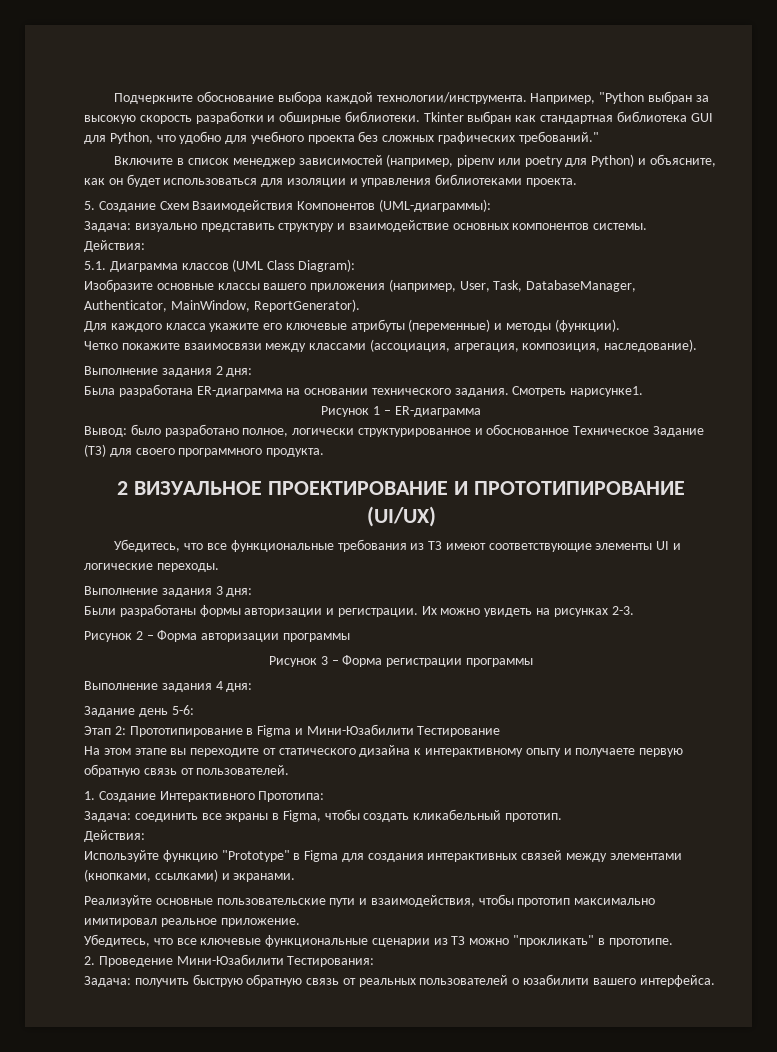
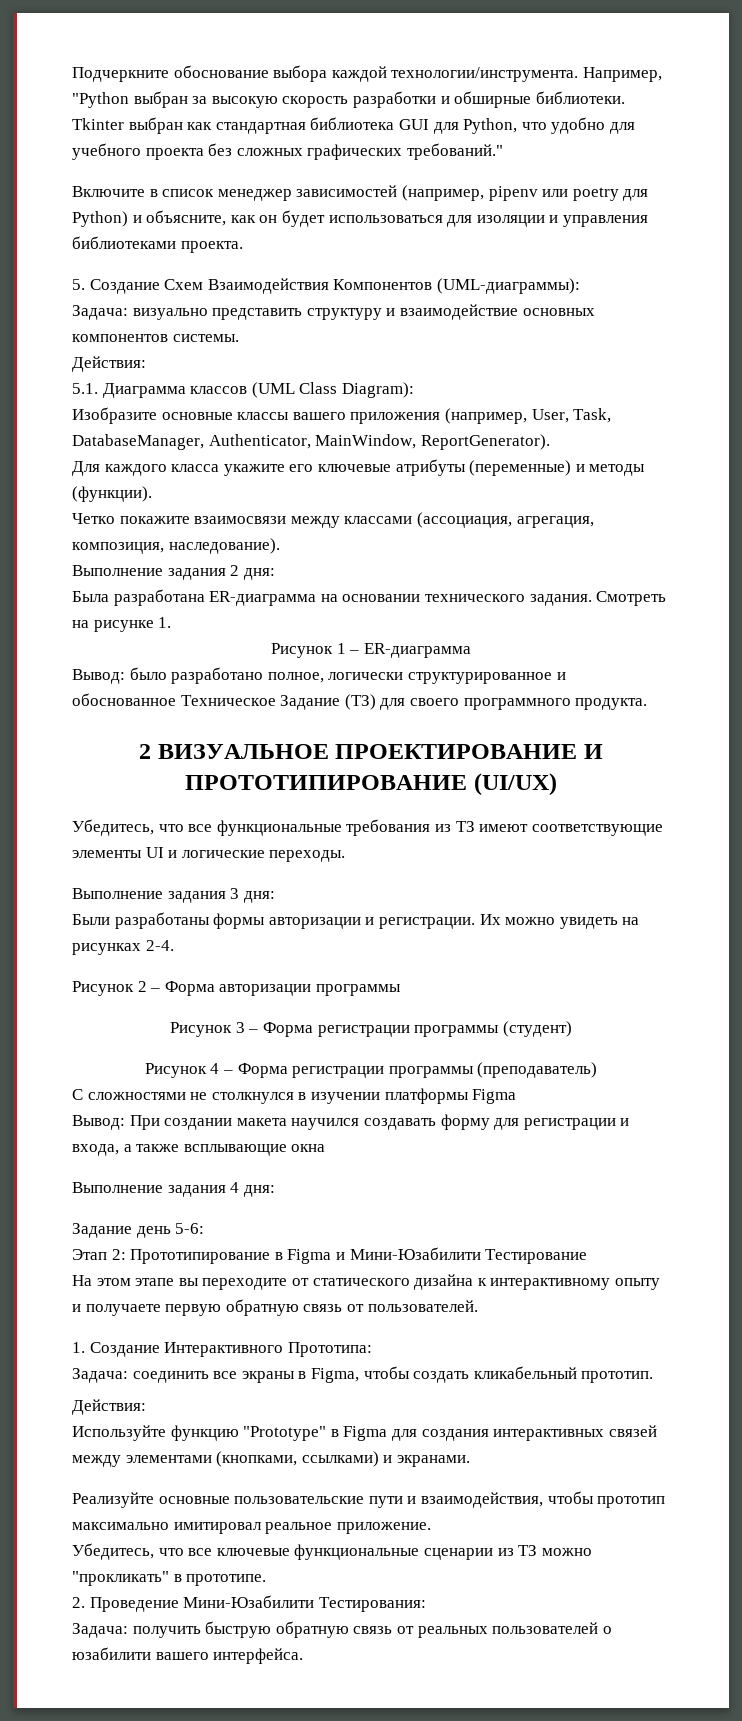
- Смотреть нарисунке1.
+ Смотреть на рисунке 1.
- Их можно увидеть на рисунках 2-3.
+ Их можно увидеть на рисунках 2-4.
- Рисунок 3 – Форма регистрации программы
+ Рисунок 3 – Форма регистрации программы (студент)
+ Рисунок 4 – Форма регистрации программы (преподаватель)
+ С сложностями не столкнулся в изучении платформы Figma
+ Вывод: При создании макета научился создавать форму для регистрации и входа, а также всплывающие окна

